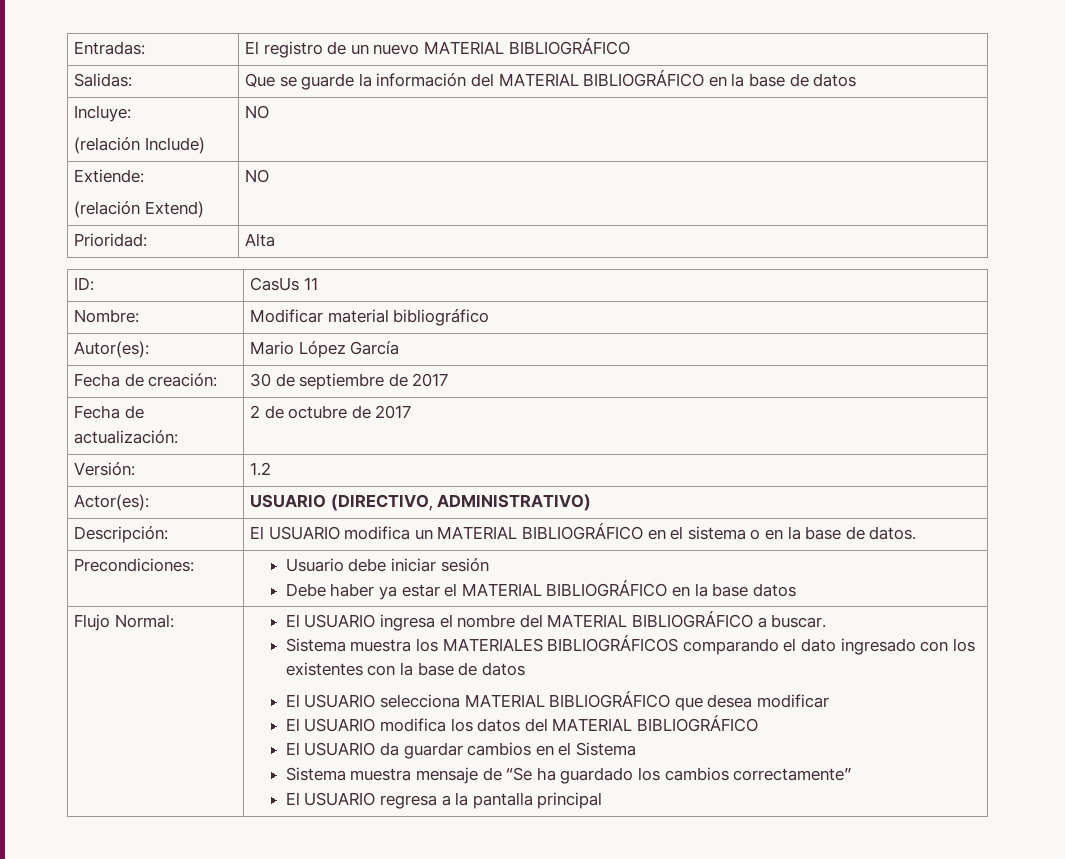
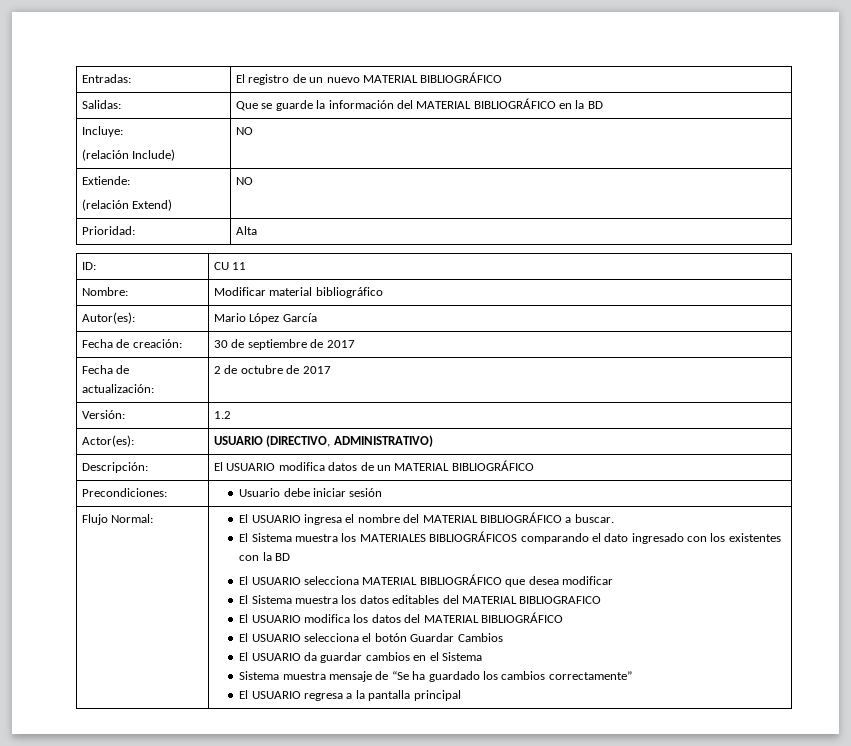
- Salidas: | Que se guarde la información del MATERIAL BIBLIOGRÁFICO en la base de datos
+ Salidas: | Que se guarde la información del MATERIAL BIBLIOGRÁFICO en la BD
- ID: | CasUs 11
+ ID: | CU 11
- Descripción: | El USUARIO modifica un MATERIAL BIBLIOGRÁFICO en el sistema o en la base de datos.
+ Descripción: | El USUARIO modifica datos de un MATERIAL BIBLIOGRÁFICO
  Precondiciones: | Usuario debe iniciar sesión
- Debe haber ya estar el MATERIAL BIBLIOGRÁFICO en la base datos
- Sistema muestra los MATERIALES BIBLIOGRÁFICOS comparando el dato ingresado con los existentes con la base de datos
+ El Sistema muestra los MATERIALES BIBLIOGRÁFICOS comparando el dato ingresado con los existentes con la BD
+ El Sistema muestra los datos editables del MATERIAL BIBLIOGRAFICO
+ El USUARIO selecciona el botón Guardar Cambios

